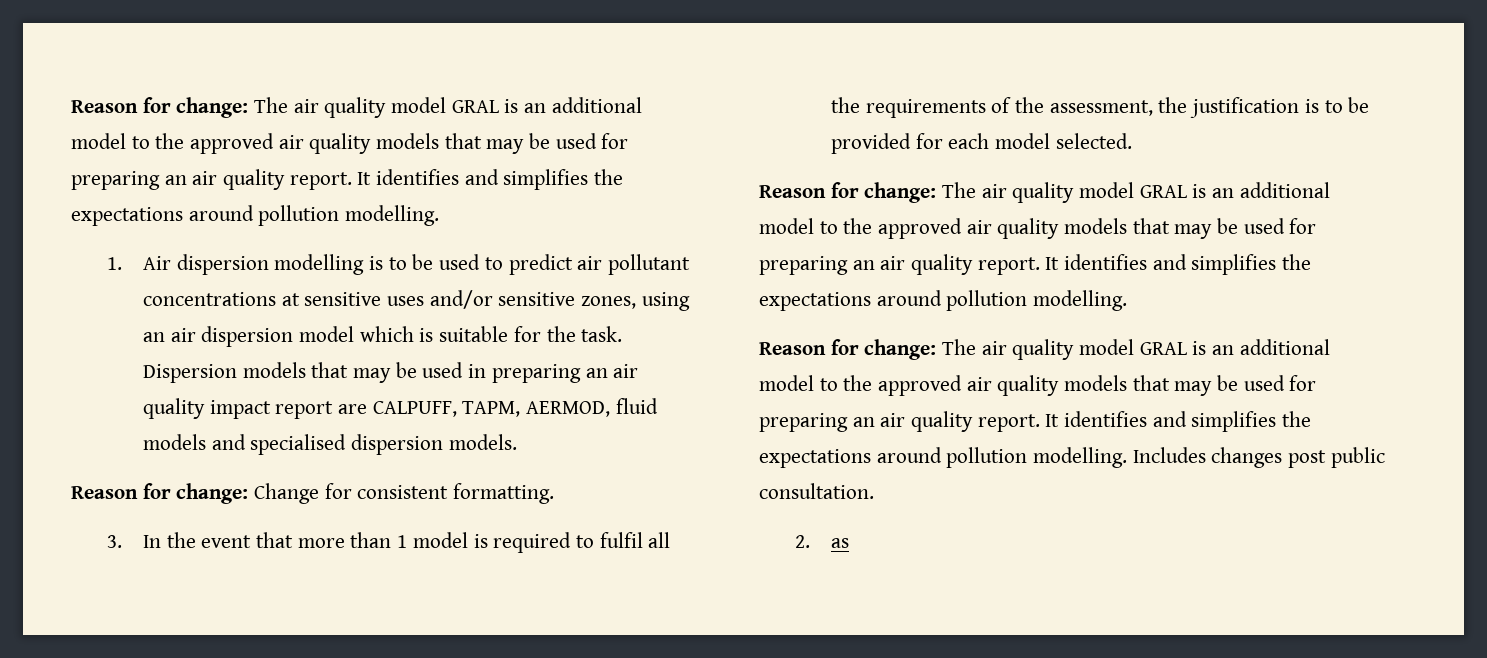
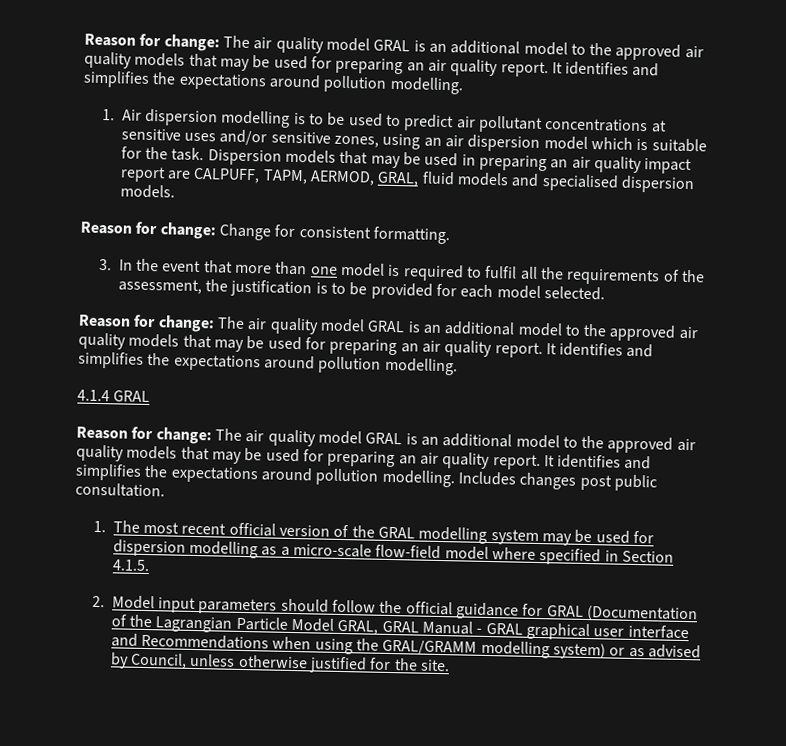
- Dispersion models that may be used in preparing an air quality impact report are CALPUFF, TAPM, AERMOD, fluid models and specialised dispersion models.
+ Dispersion models that may be used in preparing an air quality impact report are CALPUFF, TAPM, AERMOD, GRAL, fluid models and specialised dispersion models.
- 3. In the event that more than 1 model is required to fulfil all the requirements of the assessment, the justification is to be provided for each model selected.
+ 3. In the event that more than one model is required to fulfil all the requirements of the assessment, the justification is to be provided for each model selected.
+ 4.1.4 GRAL
- 2. as
+ 1. The most recent official version of the GRAL modelling system may be used for dispersion modelling as a micro-scale flow-field model where specified in Section 4.1.5.
+ 2. Model input parameters should follow the official guidance for GRAL (Documentation of the Lagrangian Particle Model GRAL, GRAL Manual - GRAL graphical user interface and Recommendations when using the GRAL/GRAMM modelling system) or as advised by Council, unless otherwise justified for the site.

